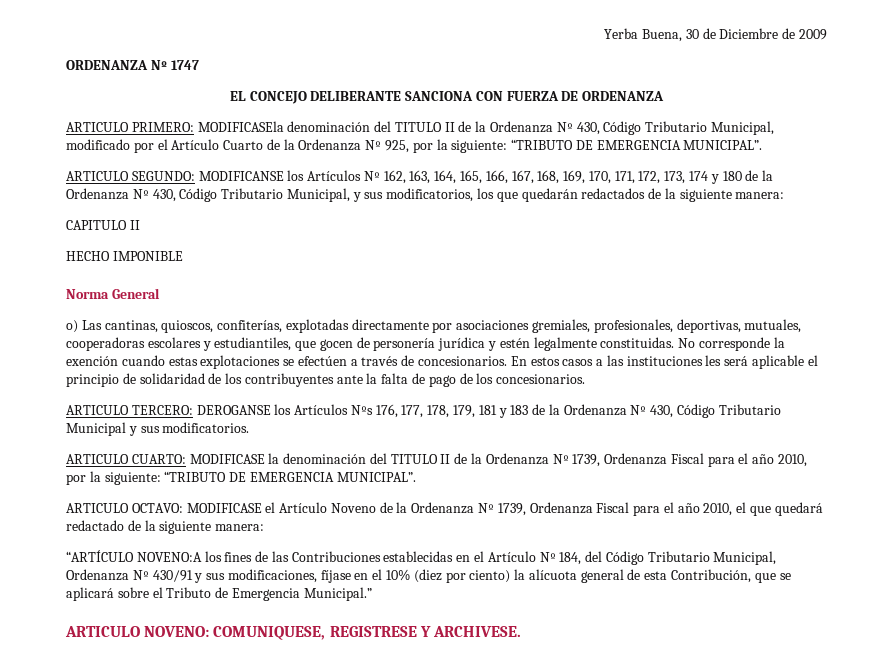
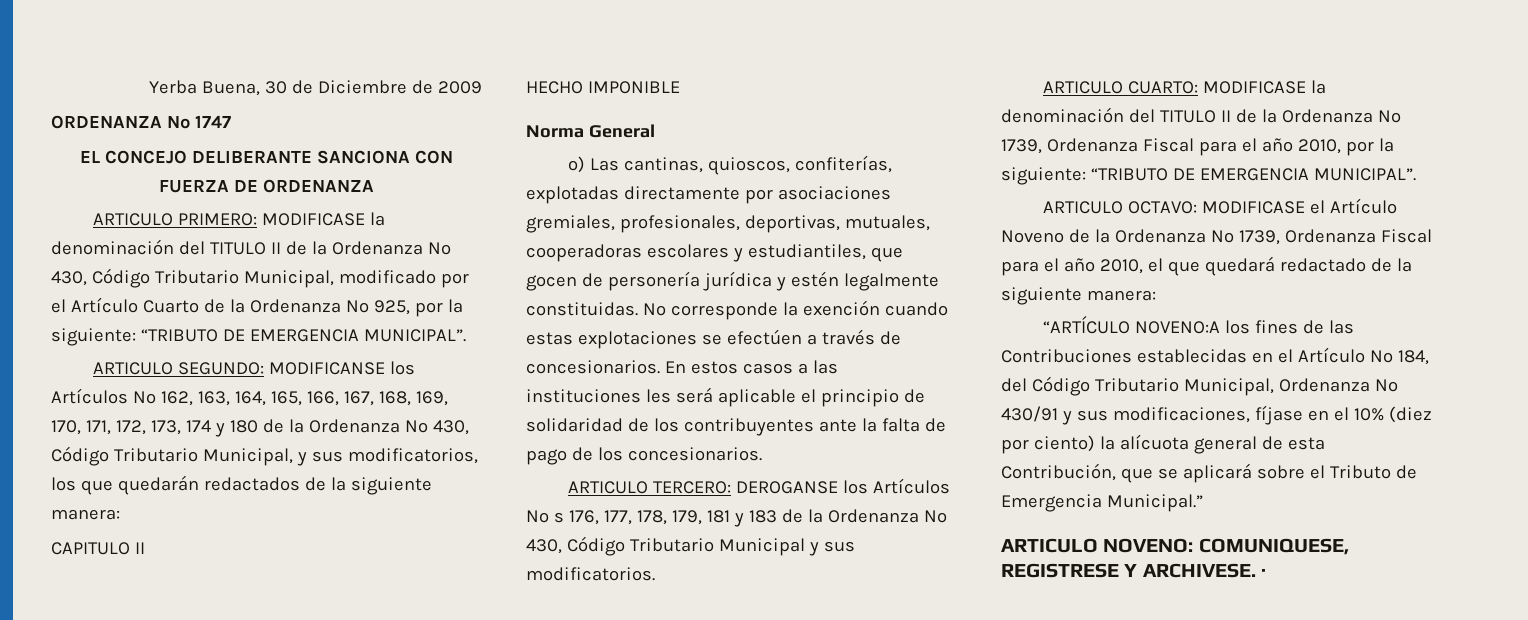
- ARTICULO PRIMERO: MODIFICASEla denominación del TITULO II de la Ordenanza Nº 430, Código Tributario Municipal, modificado por el Artículo Cuarto de la Ordenanza Nº 925, por la siguiente: “TRIBUTO DE EMERGENCIA MUNICIPAL”.
+ ARTICULO PRIMERO: MODIFICASE la denominación del TITULO II de la Ordenanza Nº 430, Código Tributario Municipal, modificado por el Artículo Cuarto de la Ordenanza Nº 925, por la siguiente: “TRIBUTO DE EMERGENCIA MUNICIPAL”.
- ARTICULO TERCERO: DEROGANSE los Artículos Nºs 176, 177, 178, 179, 181 y 183 de la Ordenanza Nº 430, Código Tributario Municipal y sus modificatorios.
+ ARTICULO TERCERO: DEROGANSE los Artículos Nº s 176, 177, 178, 179, 181 y 183 de la Ordenanza Nº 430, Código Tributario Municipal y sus modificatorios.
+ ·

